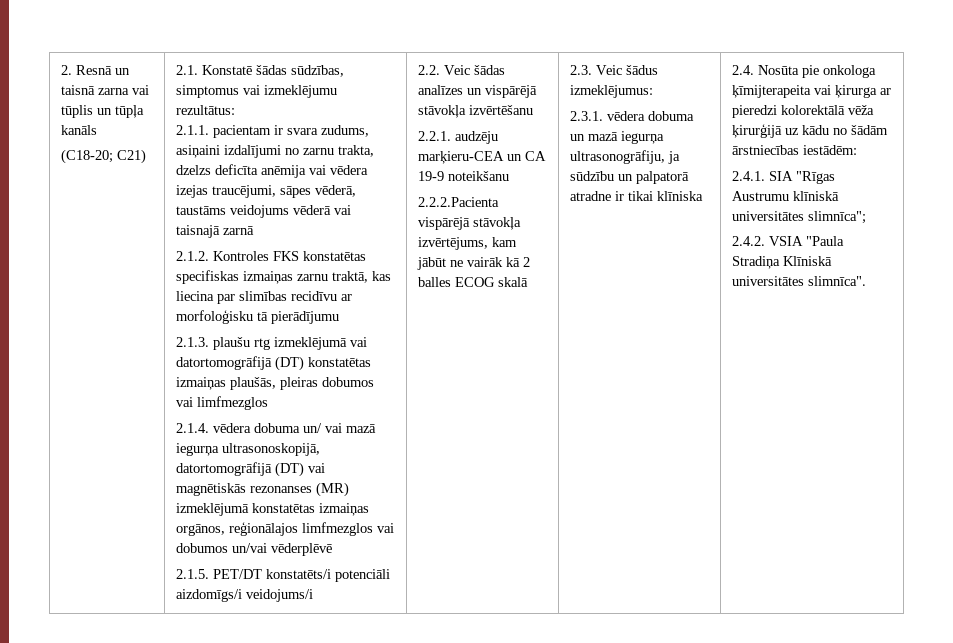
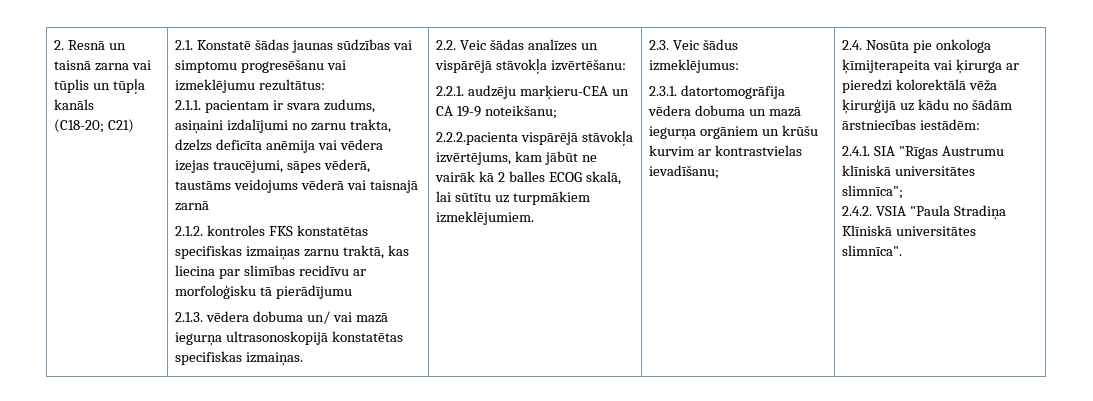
- 2.1. Konstatē šādas sūdzības, simptomus vai izmeklējumu rezultātus:
+ 2.1. Konstatē šādas jaunas sūdzības vai simptomu progresēšanu vai izmeklējumu rezultātus:
- 2.1.2. Kontroles FKS konstatētas specifiskas izmaiņas zarnu traktā, kas liecina par slimības recidīvu ar morfoloģisku tā pierādījumu
+ 2.1.2. kontroles FKS konstatētas specifiskas izmaiņas zarnu traktā, kas liecina par slimības recidīvu ar morfoloģisku tā pierādījumu
- 2.1.3. plaušu rtg izmeklējumā vai datortomogrāfijā (DT) konstatētas izmaiņas plaušās, pleiras dobumos vai limfmezglos
- 2.1.4. vēdera dobuma un/ vai mazā iegurņa ultrasonoskopijā, datortomogrāfijā (DT) vai magnētiskās rezonanses (MR) izmeklējumā konstatētas izmaiņas orgānos, reģionālajos limfmezglos vai dobumos un/vai vēderplēvē
- 2.1.5. PET/DT konstatēts/i potenciāli aizdomīgs/i veidojums/i
+ 2.1.3. vēdera dobuma un/ vai mazā iegurņa ultrasonoskopijā konstatētas specifiskas izmaiņas.
- 2.2. Veic šādas analīzes un vispārējā stāvokļa izvērtēšanu
+ 2.2. Veic šādas analīzes un vispārējā stāvokļa izvērtēšanu:
- 2.2.1. audzēju marķieru-CEA un CA 19-9 noteikšanu
- 2.2.2.Pacienta vispārējā stāvokļa izvērtējums, kam jābūt ne vairāk kā 2 balles ECOG skalā
+ 2.2.1. audzēju marķieru-CEA un CA 19-9 noteikšanu;
+ 2.2.2.pacienta vispārējā stāvokļa izvērtējums, kam jābūt ne vairāk kā 2 balles ECOG skalā, lai sūtītu uz turpmākiem izmeklējumiem.
- 2.3.1. vēdera dobuma un mazā iegurņa ultrasonogrāfiju, ja sūdzību un palpatorā atradne ir tikai klīniska
+ 2.3.1. datortomogrāfija vēdera dobuma un mazā iegurņa orgāniem un krūšu kurvim ar kontrastvielas ievadīšanu;

